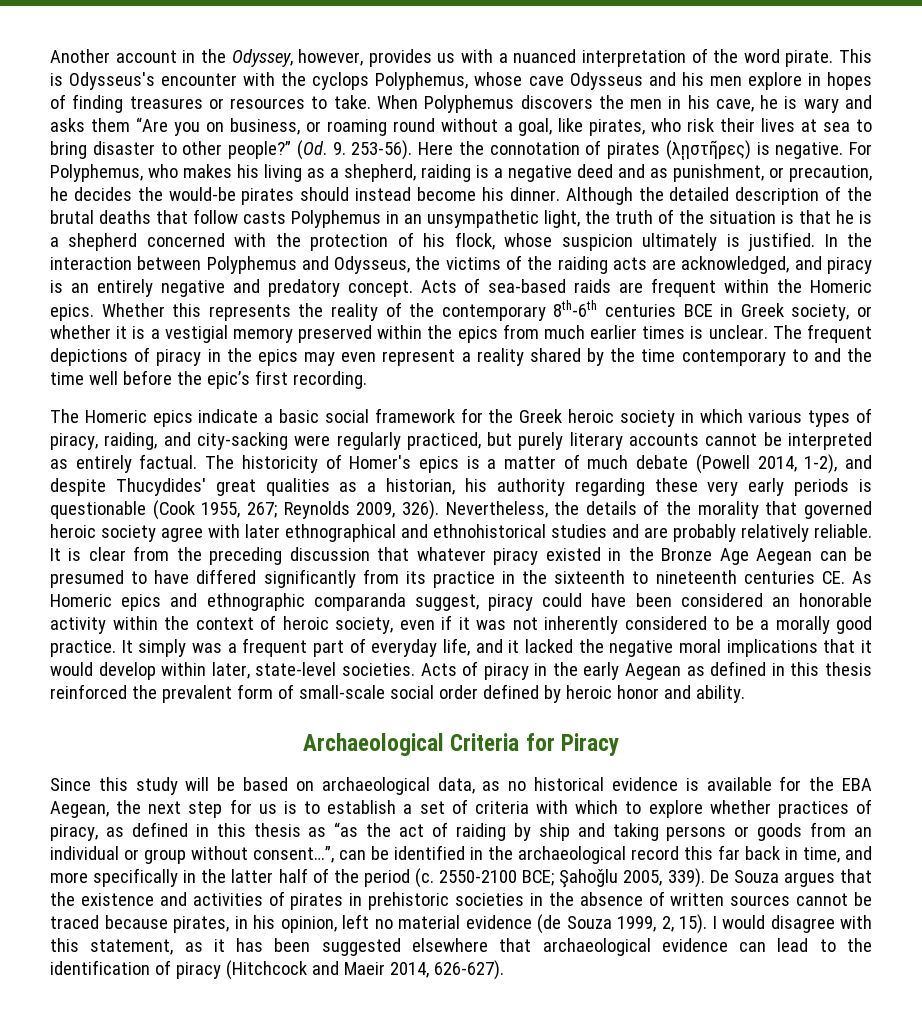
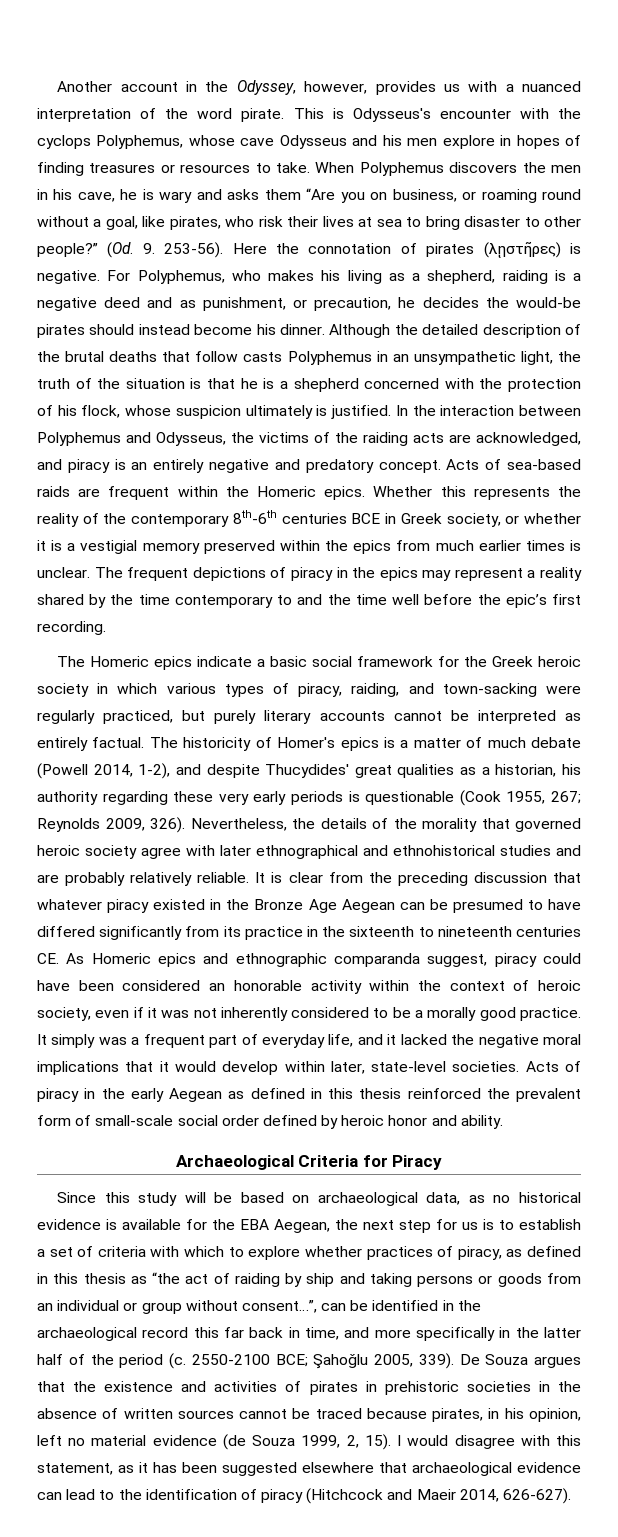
- The frequent depictions of piracy in the epics may even represent a reality shared by the time contemporary to and the time well before the epic’s first recording.
+ The frequent depictions of piracy in the epics may represent a reality shared by the time contemporary to and the time well before the epic’s first recording.
- The Homeric epics indicate a basic social framework for the Greek heroic society in which various types of piracy, raiding, and city-sacking were regularly practiced, but purely literary accounts cannot be interpreted as entirely factual.
+ The Homeric epics indicate a basic social framework for the Greek heroic society in which various types of piracy, raiding, and town-sacking were regularly practiced, but purely literary accounts cannot be interpreted as entirely factual.
- Since this study will be based on archaeological data, as no historical evidence is available for the EBA Aegean, the next step for us is to establish a set of criteria with which to explore whether practices of piracy, as defined in this thesis as “as the act of raiding by ship and taking persons or goods from an individual or group without consent…”, can be identified in the archaeological record this far back in time, and more specifically in the latter half of the period (c.
+ Since this study will be based on archaeological data, as no historical evidence is available for the EBA Aegean, the next step for us is to establish a set of criteria with which to explore whether practices of piracy, as defined in this thesis as “the act of raiding by ship and taking persons or goods from an individual or group without consent…”, can be identified in the archaeological record this far back in time, and more specifically in the latter half of the period (c.

